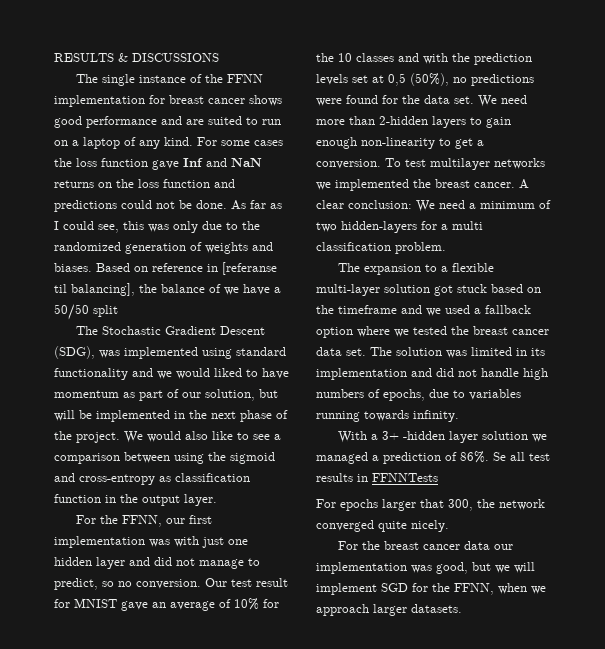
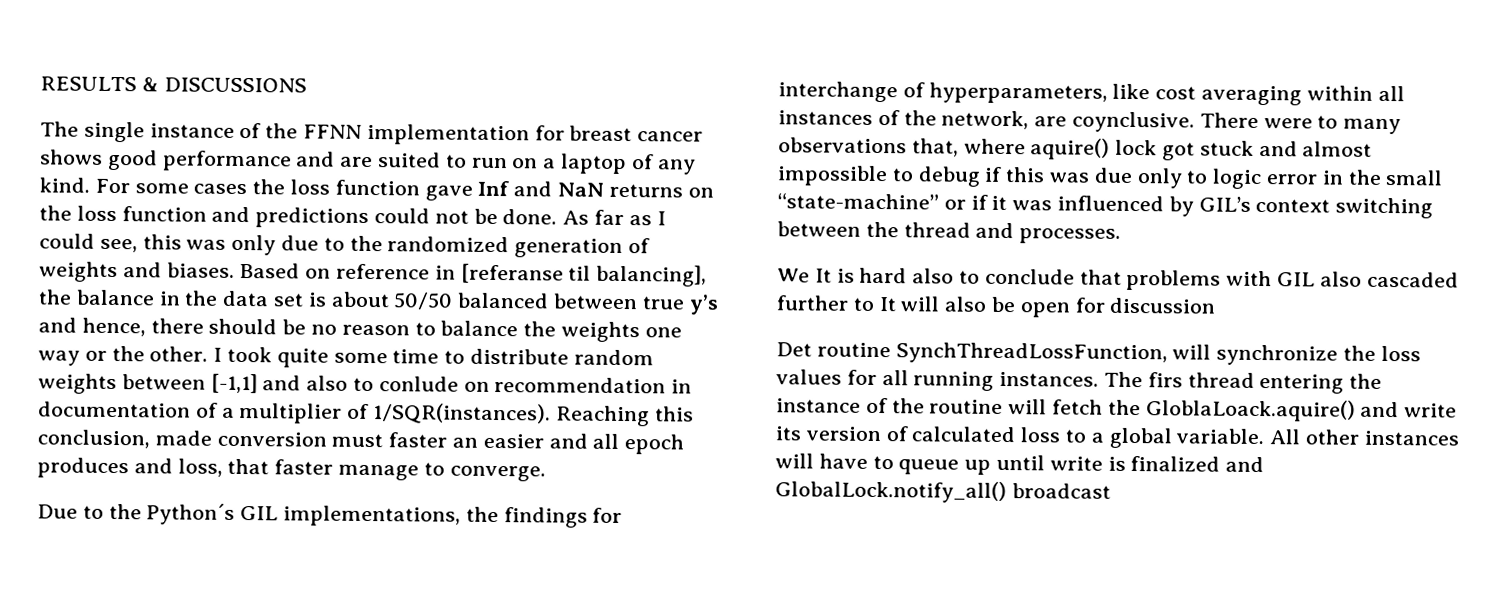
- Based on reference in [referanse til balancing], the balance of we have a 50/50 split
- The Stochastic Gradient Descent (SDG), was implemented using standard functionality and we would liked to have momentum as part of our solution, but will be implemented in the next phase of the project. We would also like to see a comparison between using the sigmoid and cross-entropy as classification function in the output layer.
- For the FFNN, our first implementation was with just one hidden layer and did not manage to predict, so no conversion. Our test result for MNIST gave an average of 10% for the 10 classes and with the prediction levels set at 0,5 (50%), no predictions were found for the data set. We need more than 2-hidden layers to gain enough non-linearity to get a conversion. To test multilayer networks we implemented the breast cancer. A clear conclusion: We need a minimum of two hidden-layers for a multi classification problem.
- The expansion to a flexible multi-layer solution got stuck based on the timeframe and we used a fallback option where we tested the breast cancer data set. The solution was limited in its implementation and did not handle high numbers of epochs, due to variables running towards infinity.
- With a 3+ -hidden layer solution we managed a prediction of 86%. Se all test results in FFNNTests
- For epochs larger that 300, the network converged quite nicely.
- For the breast cancer data our implementation was good, but we will implement SGD for the FFNN, when we approach larger datasets.
+ Based on reference in [referanse til balancing], the balance in the data set is about 50/50 balanced between true y’s and hence, there should be no reason to balance the weights one way or the other. I took quite some time to distribute random weights between [-1,1] and also to conlude on recommendation in documentation of a multiplier of 1/SQR(instances). Reaching this conclusion, made conversion must faster an easier and all epoch produces and loss, that faster manage to converge.
+ Due to the Python´s GIL implementations, the findings for interchange of hyperparameters, like cost averaging within all instances of the network, are coynclusive. There were to many observations that, where aquire() lock got stuck and almost impossible to debug if this was due only to logic error in the small “state-machine” or if it was influenced by GIL’s context switching between the thread and processes.
+ We It is hard also to conclude that problems with GIL also cascaded further to It will also be open for discussion
+ Det routine SynchThreadLossFunction, will synchronize the loss values for all running instances. The firs thread entering the instance of the routine will fetch the GloblaLoack.aquire() and write its version of calculated loss to a global variable. All other instances will have to queue up until write is finalized and GlobalLock.notify_all() broadcast

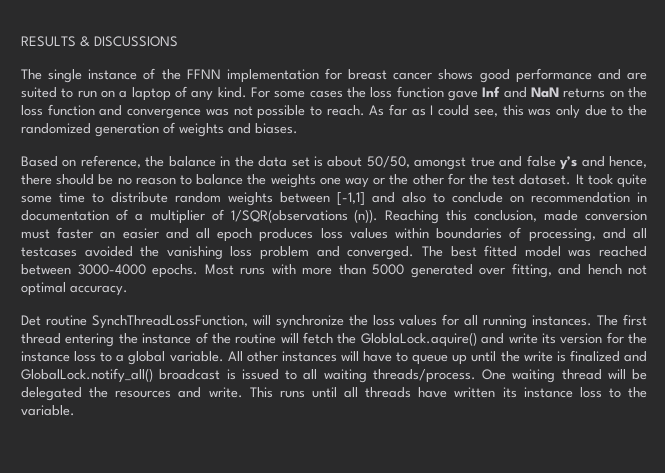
- For some cases the loss function gave Inf and NaN returns on the loss function and predictions could not be done.
+ For some cases the loss function gave Inf and NaN returns on the loss function and convergence was not possible to reach.
- As far as I could see, this was only due to the randomized generation of weights and biases. Based on reference in [referanse til balancing], the balance in the data set is about 50/50 balanced between true y’s and hence, there should be no reason to balance the weights one way or the other. I took quite some time to distribute random weights between [-1,1] and also to conlude on recommendation in documentation of a multiplier of 1/SQR(instances).
+ As far as I could see, this was only due to the randomized generation of weights and biases.
+ Based on reference, the balance in the data set is about 50/50, amongst true and false y’s and hence, there should be no reason to balance the weights one way or the other for the test dataset. It took quite some time to distribute random weights between [-1,1] and also to conclude on recommendation in documentation of a multiplier of 1/SQR(observations (n)).
- Reaching this conclusion, made conversion must faster an easier and all epoch produces and loss, that faster manage to converge.
- Due to the Python´s GIL implementations, the findings for interchange of hyperparameters, like cost averaging within all instances of the network, are coynclusive. There were to many observations that, where aquire() lock got stuck and almost impossible to debug if this was due only to logic error in the small “state-machine” or if it was influenced by GIL’s context switching between the thread and processes.
- We It is hard also to conclude that problems with GIL also cascaded further to It will also be open for discussion
+ Reaching this conclusion, made conversion must faster an easier and all epoch produces loss values within boundaries of processing, and all testcases avoided the vanishing loss problem and converged. The best fitted model was reached between 3000-4000 epochs. Most runs with more than 5000 generated over fitting, and hench not optimal accuracy.
- The firs thread entering the instance of the routine will fetch the GloblaLoack.aquire() and write its version of calculated loss to a global variable.
+ The first thread entering the instance of the routine will fetch the GloblaLock.aquire() and write its version for the instance loss to a global variable.
- All other instances will have to queue up until write is finalized and GlobalLock.notify_all() broadcast
+ All other instances will have to queue up until the write is finalized and GlobalLock.notify_all() broadcast is issued to all waiting threads/process. One waiting thread will be delegated the resources and write. This runs until all threads have written its instance loss to the variable.

